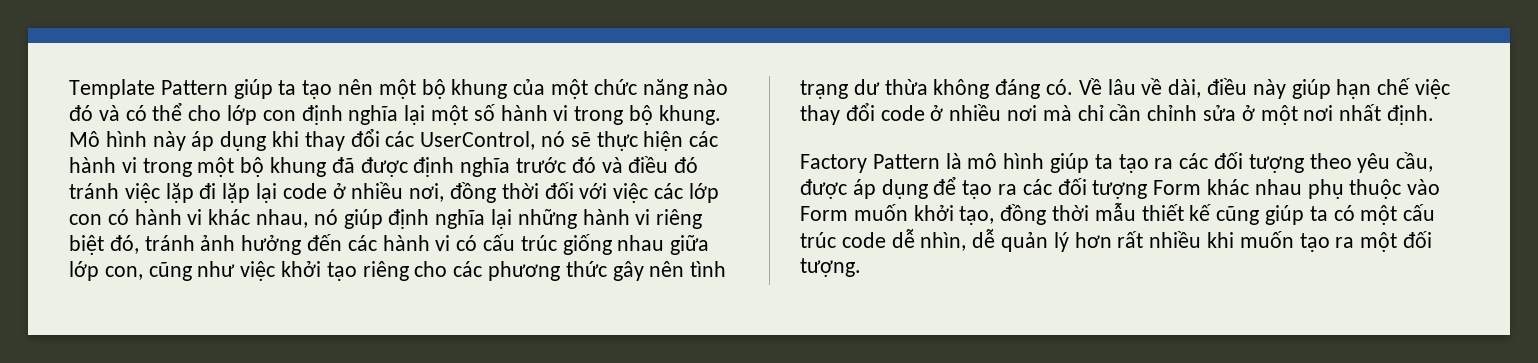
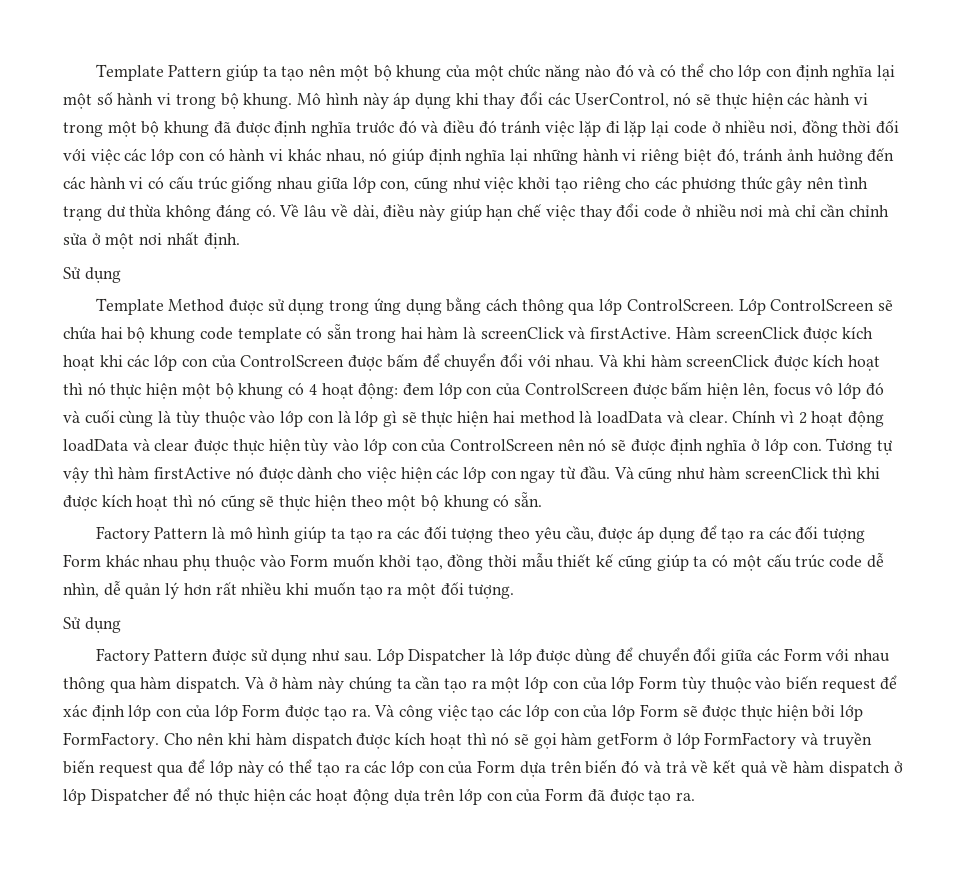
  Về lâu về dài, điều này giúp hạn chế việc thay đổi code ở nhiều nơi mà chỉ cần chỉnh sửa ở một nơi nhất định.
+ Sử dụng
+ Template Method được sử dụng trong ứng dụng bằng cách thông qua lớp ControlScreen. Lớp ControlScreen sẽ chứa hai bộ khung code template có sẵn trong hai hàm là screenClick và firstActive. Hàm screenClick được kích hoạt khi các lớp con của ControlScreen được bấm để chuyển đổi với nhau. Và khi hàm screenClick được kích hoạt thì nó thực hiện một bộ khung có 4 hoạt động: đem lớp con của ControlScreen được bấm hiện lên, focus vô lớp đó và cuối cùng là tùy thuộc vào lớp con là lớp gì sẽ thực hiện hai method là loadData và clear. Chính vì 2 hoạt động loadData và clear được thực hiện tùy vào lớp con của ControlScreen nên nó sẽ được định nghĩa ở lớp con. Tương tự vậy thì hàm firstActive nó được dành cho việc hiện các lớp con ngay từ đầu. Và cũng như hàm screenClick thì khi được kích hoạt thì nó cũng sẽ thực hiện theo một bộ khung có sẵn.
  Factory Pattern là mô hình giúp ta tạo ra các đối tượng theo yêu cầu, được áp dụng để tạo ra các đối tượng Form khác nhau phụ thuộc vào Form muốn khởi tạo, đồng thời mẫu thiết kế cũng giúp ta có một cấu trúc code dễ nhìn, dễ quản lý hơn rất nhiều khi muốn tạo ra một đối tượng.
+ Sử dụng
+ Factory Pattern được sử dụng như sau. Lớp Dispatcher là lớp được dùng để chuyển đổi giữa các Form với nhau thông qua hàm dispatch. Và ở hàm này chúng ta cần tạo ra một lớp con của lớp Form tùy thuộc vào biến request để xác định lớp con của lớp Form được tạo ra. Và công việc tạo các lớp con của lớp Form sẽ được thực hiện bởi lớp FormFactory. Cho nên khi hàm dispatch được kích hoạt thì nó sẽ gọi hàm getForm ở lớp FormFactory và truyền biến request qua để lớp này có thể tạo ra các lớp con của Form dựa trên biến đó và trả về kết quả về hàm dispatch ở lớp Dispatcher để nó thực hiện các hoạt động dựa trên lớp con của Form đã được tạo ra.

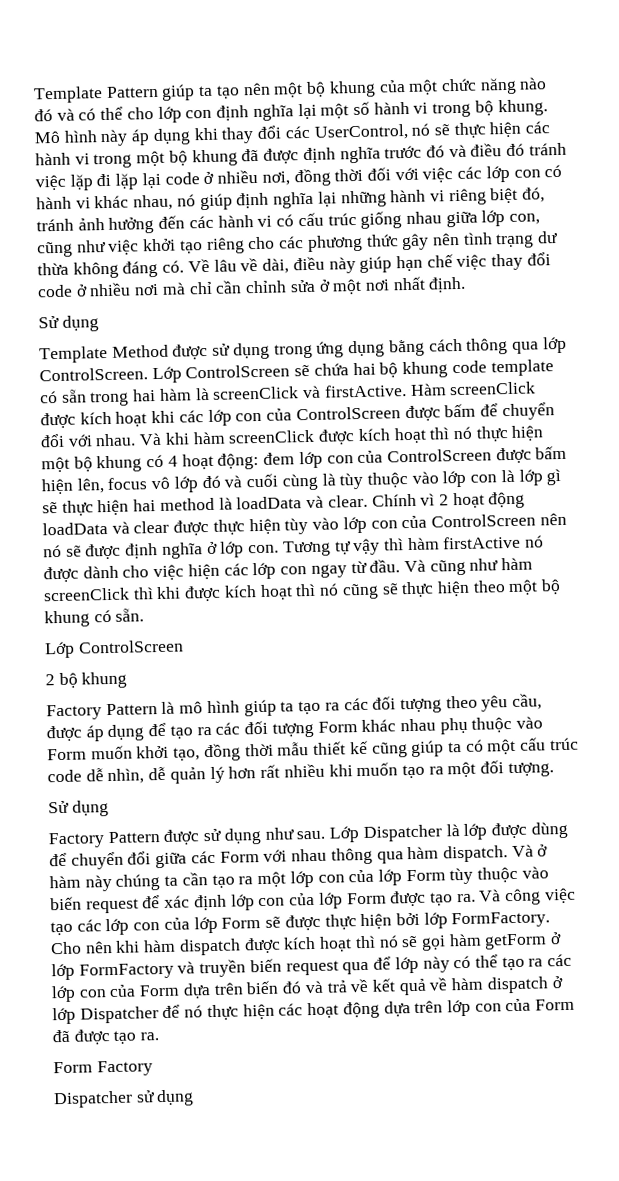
  Và cũng như hàm screenClick thì khi được kích hoạt thì nó cũng sẽ thực hiện theo một bộ khung có sẵn.
+ Lớp ControlScreen
+ 2 bộ khung
+ Form Factory
+ Dispatcher sử dụng

